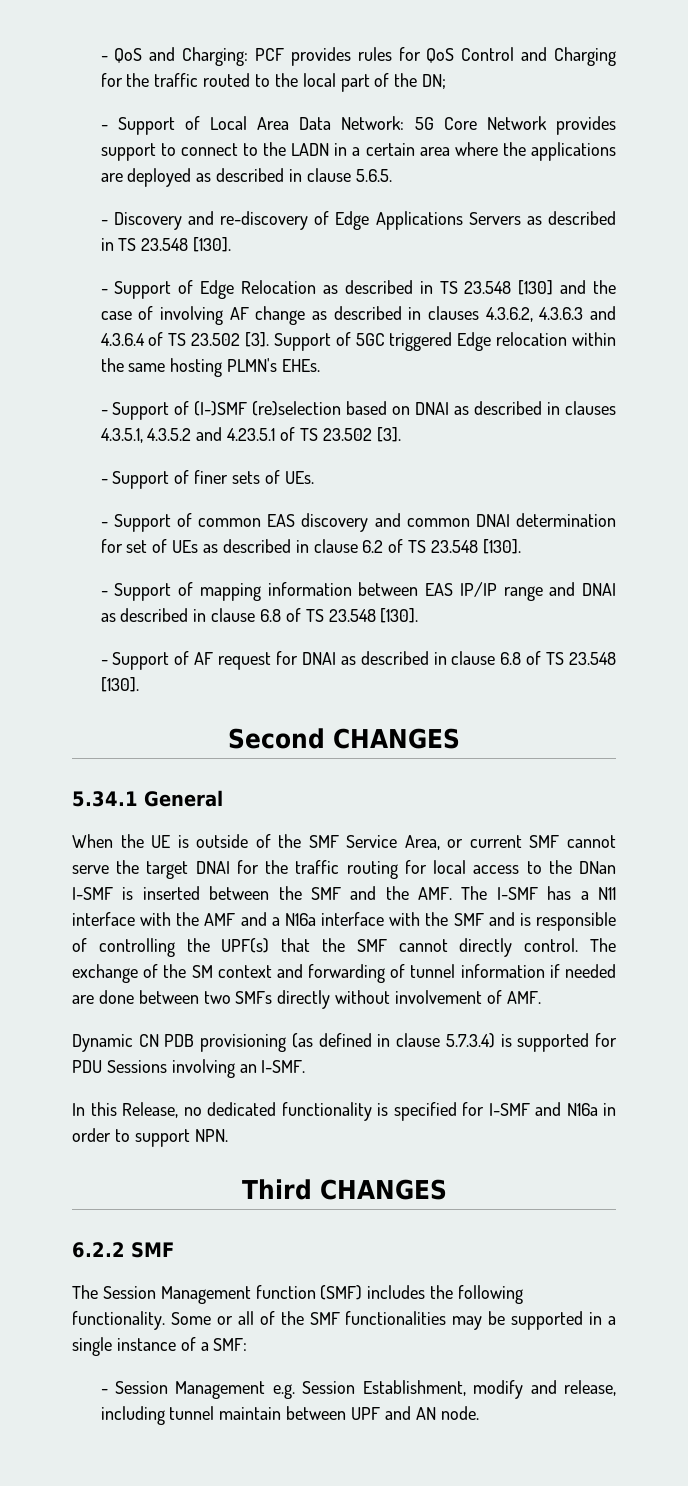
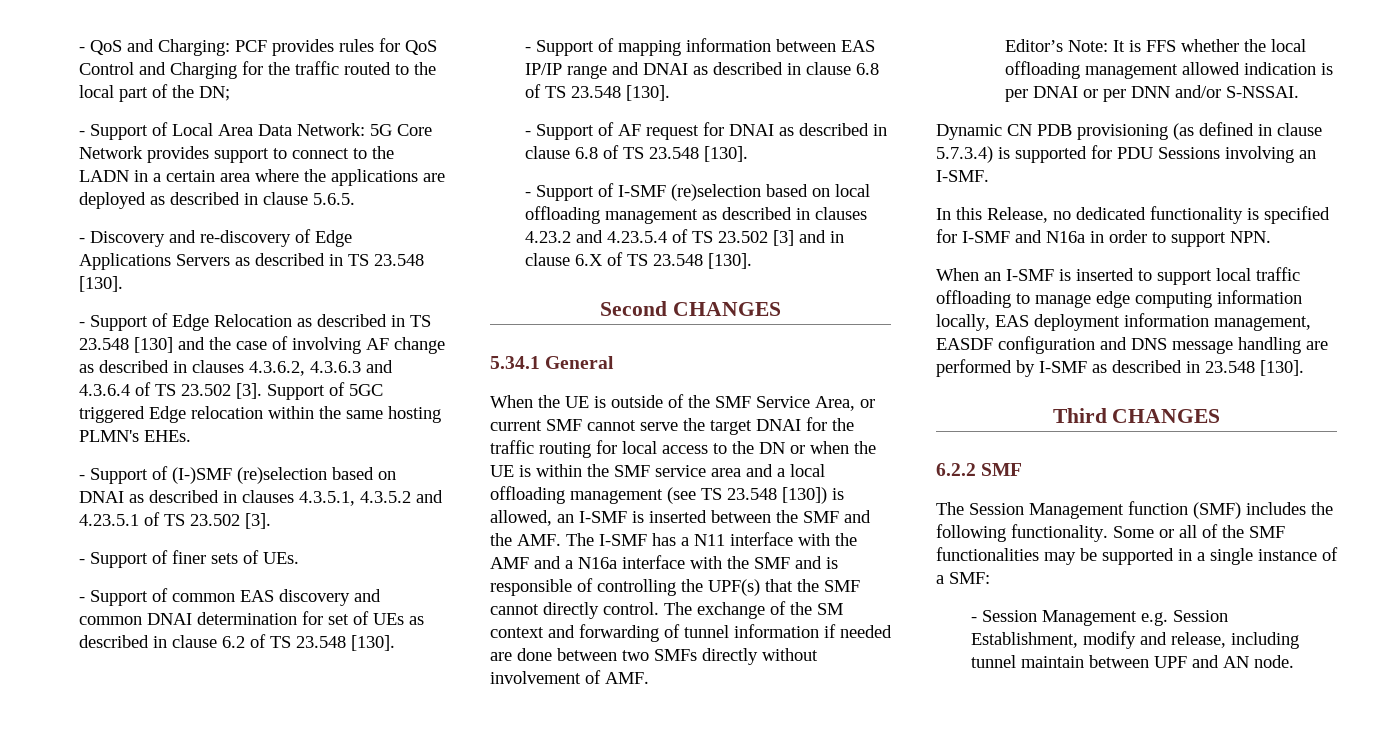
+ - Support of I-SMF (re)selection based on local offloading management as described in clauses 4.23.2 and 4.23.5.4 of TS 23.502 [3] and in clause 6.X of TS 23.548 [130].
- When the UE is outside of the SMF Service Area, or current SMF cannot serve the target DNAI for the traffic routing for local access to the DNan I-SMF is inserted between the SMF and the AMF. The I-SMF has a N11 interface with the AMF and a N16a interface with the SMF and is responsible of controlling the UPF(s) that the SMF cannot directly control.
+ When the UE is outside of the SMF Service Area, or current SMF cannot serve the target DNAI for the traffic routing for local access to the DN or when the UE is within the SMF service area and a local offloading management (see TS 23.548 [130]) is allowed, an I-SMF is inserted between the SMF and the AMF. The I-SMF has a N11 interface with the AMF and a N16a interface with the SMF and is responsible of controlling the UPF(s) that the SMF cannot directly control.
+ Editor’s Note: It is FFS whether the local offloading management allowed indication is per DNAI or per DNN and/or S-NSSAI.
+ When an I-SMF is inserted to support local traffic offloading to manage edge computing information locally, EAS deployment information management, EASDF configuration and DNS message handling are performed by I-SMF as described in 23.548 [130].

